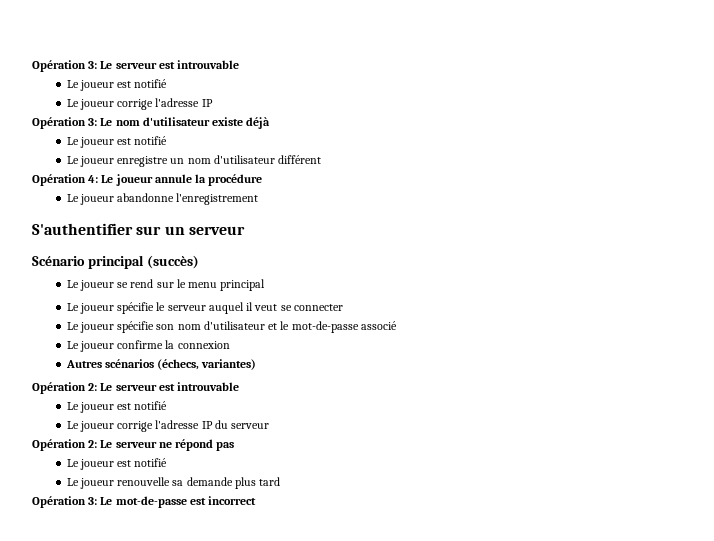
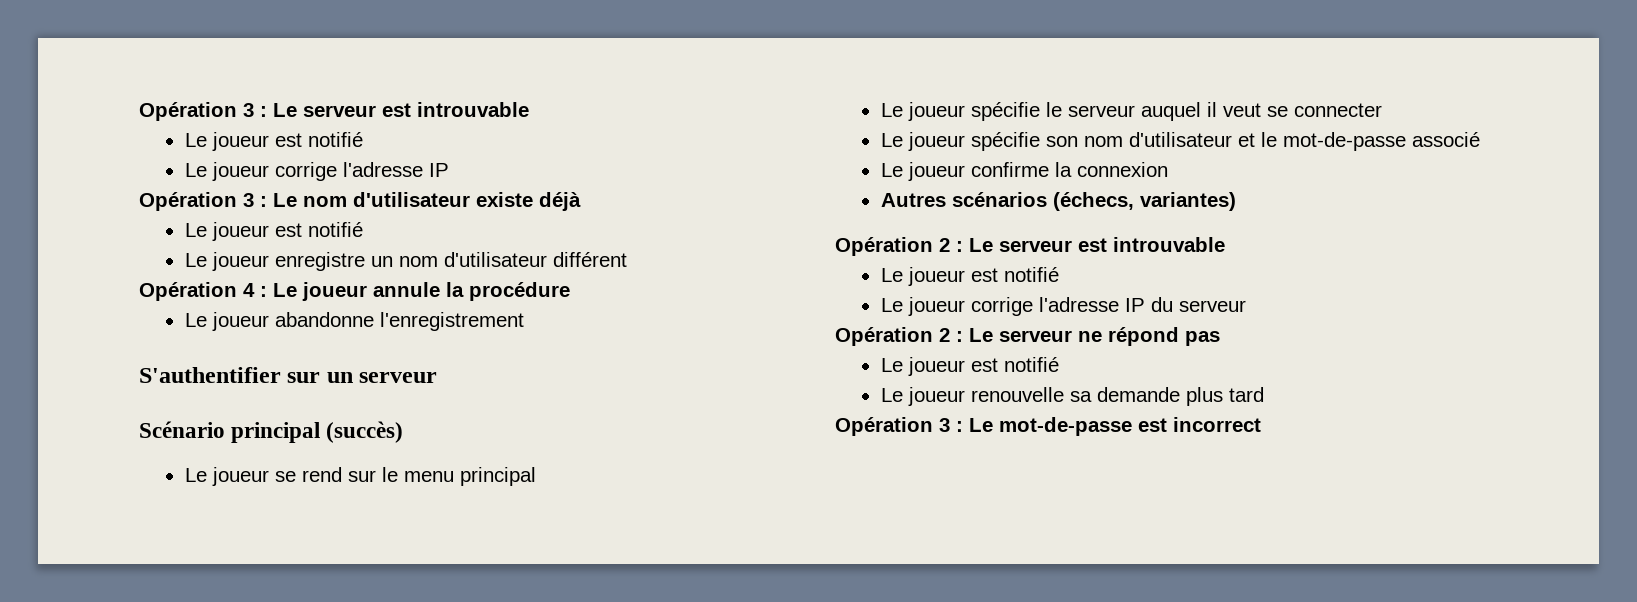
- Opération 3: Le serveur est introuvable
+ Opération 3 : Le serveur est introuvable
- Opération 3: Le nom d'utilisateur existe déjà
+ Opération 3 : Le nom d'utilisateur existe déjà
- Opération 4: Le joueur annule la procédure
+ Opération 4 : Le joueur annule la procédure
- Opération 2: Le serveur est introuvable
+ Opération 2 : Le serveur est introuvable
- Opération 2: Le serveur ne répond pas
+ Opération 2 : Le serveur ne répond pas
- Opération 3: Le mot-de-passe est incorrect
+ Opération 3 : Le mot-de-passe est incorrect

